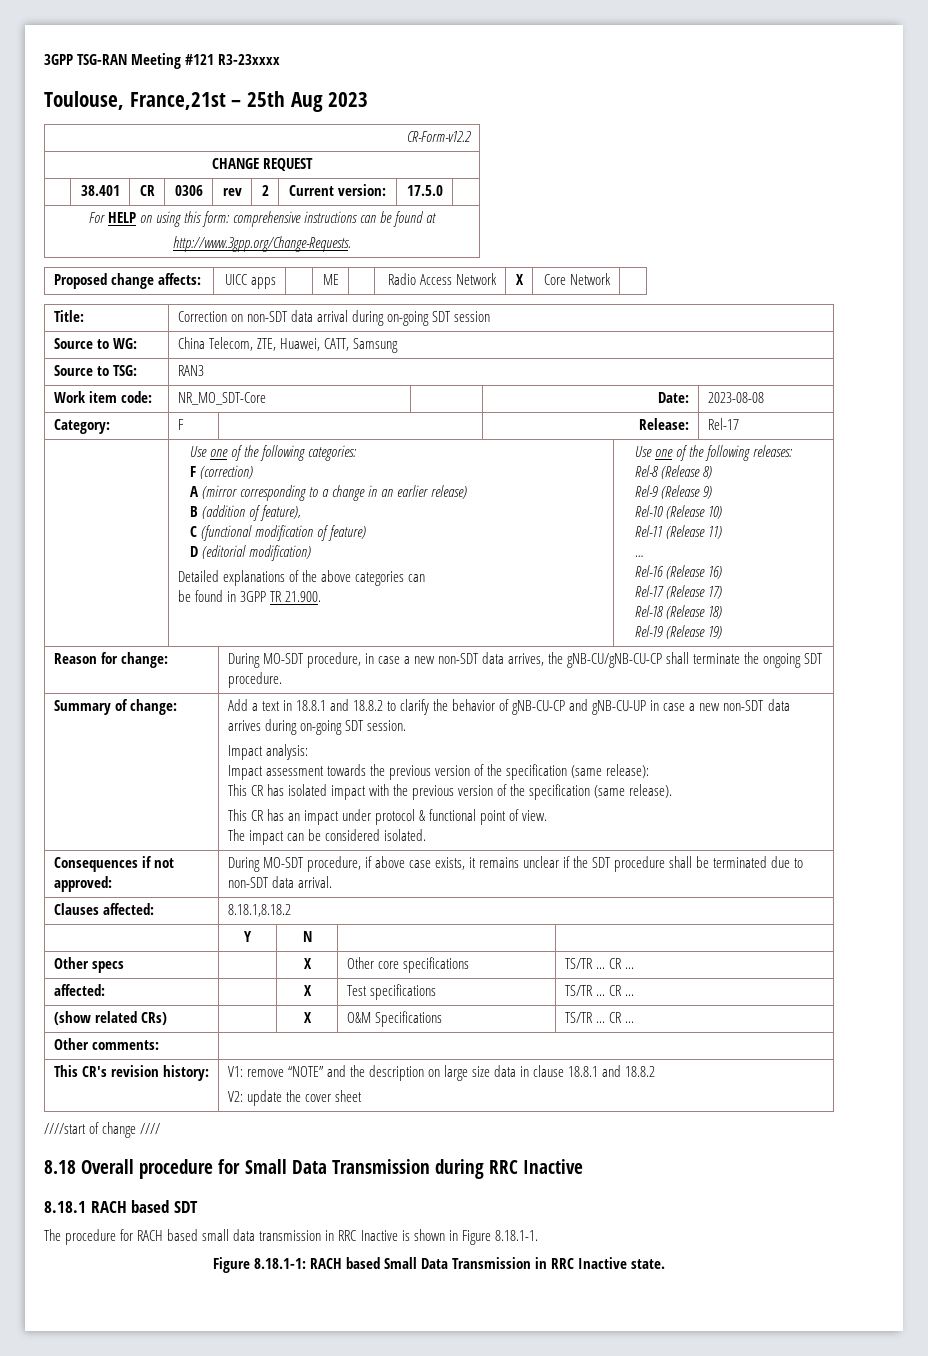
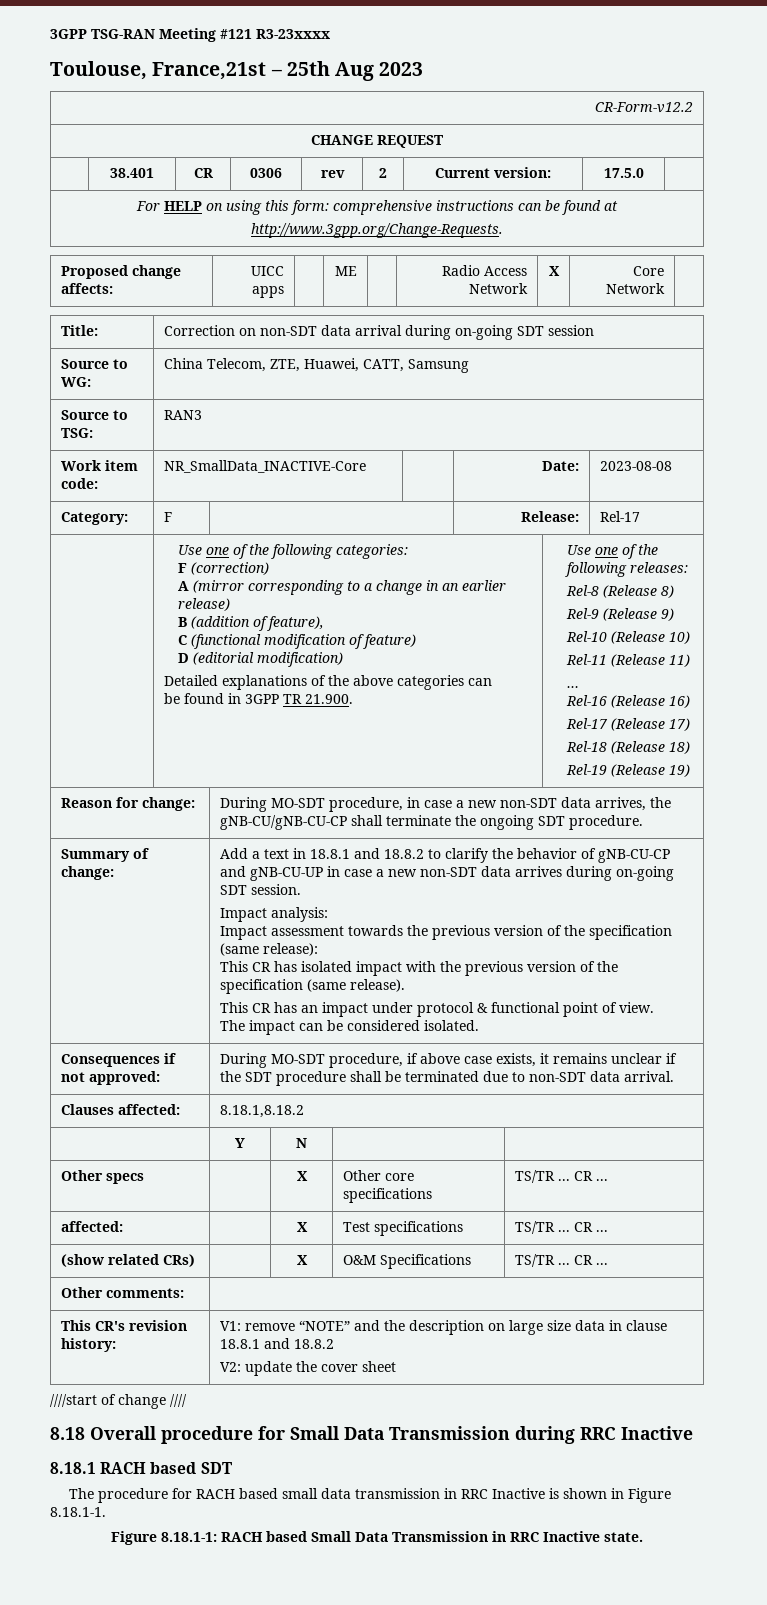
- Work item code: | NR_MO_SDT-Core | | Date: | 2023-08-08
+ Work item code: | NR_SmallData_INACTIVE-Core | | Date: | 2023-08-08

